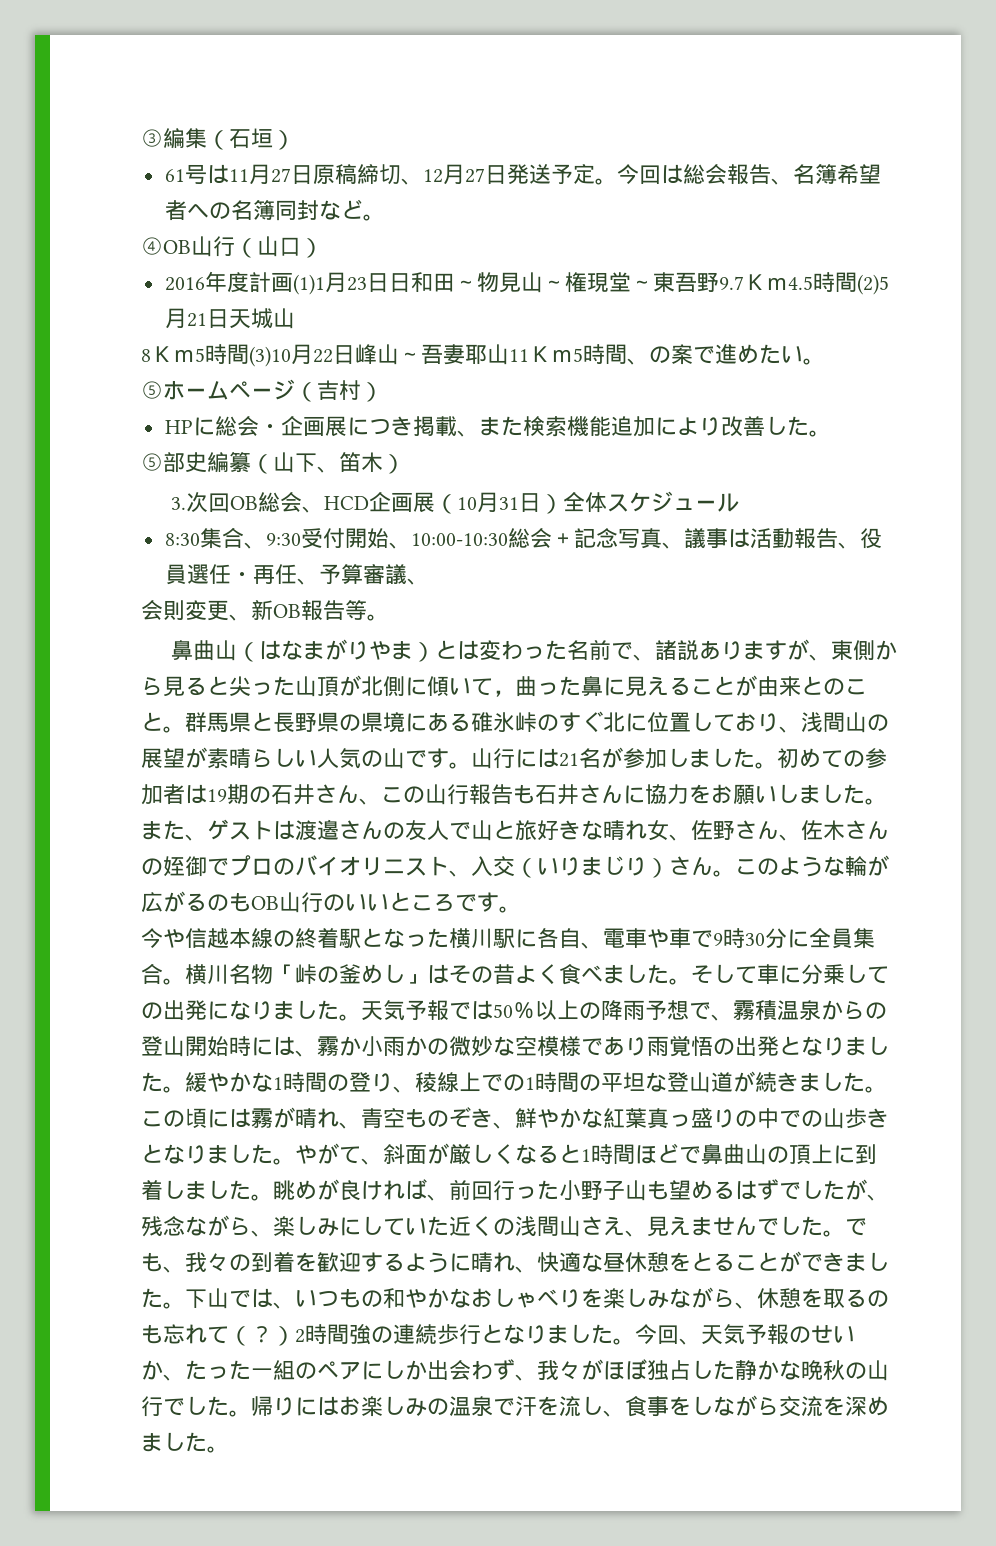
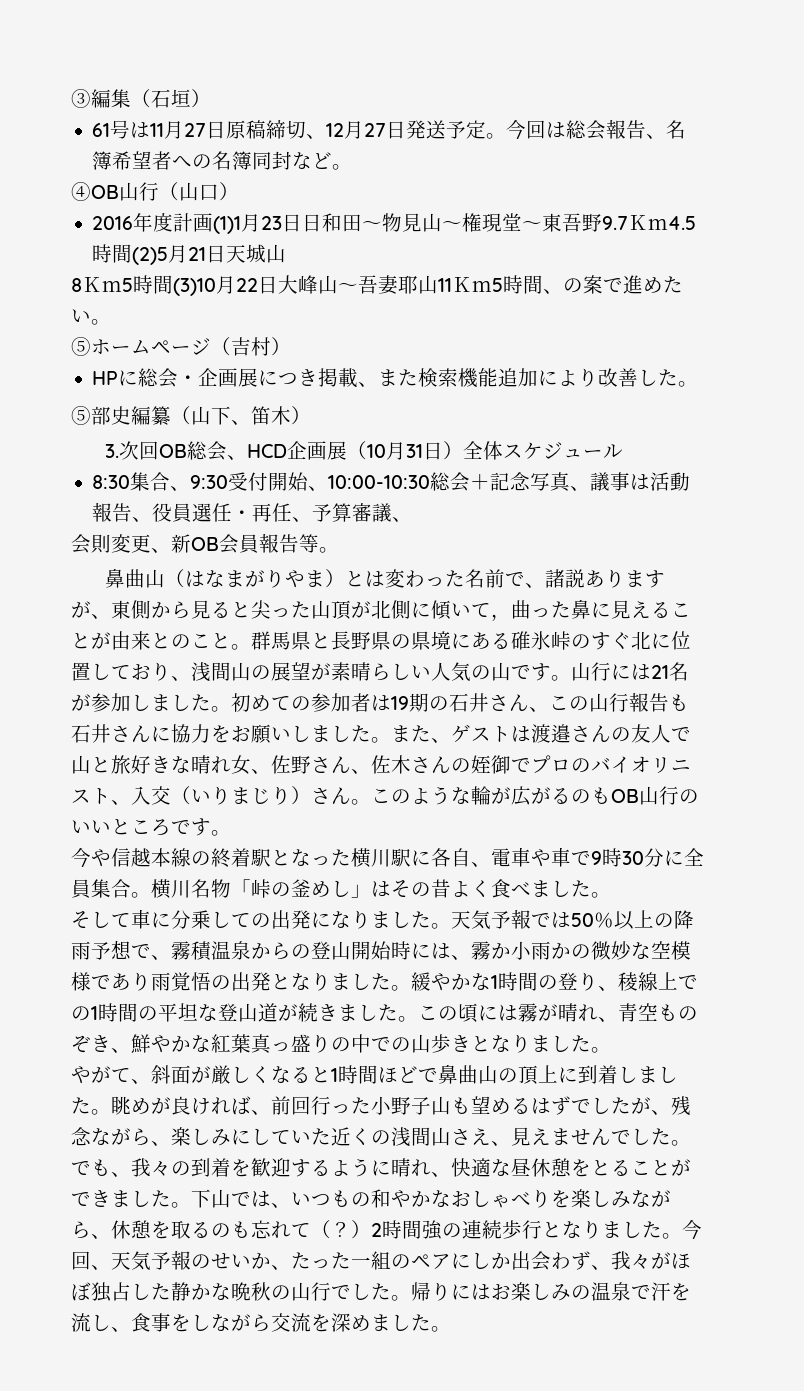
- 8Ｋｍ5時間(3)10月22日峰山～吾妻耶山11Ｋｍ5時間、の案で進めたい。
+ 8Ｋｍ5時間(3)10月22日大峰山～吾妻耶山11Ｋｍ5時間、の案で進めたい。
- 会則変更、新OB報告等。
+ 会則変更、新OB会員報告等。
- 横川名物「峠の釜めし」はその昔よく食べました。そして車に分乗しての出発になりました。
+ 横川名物「峠の釜めし」はその昔よく食べました。
+ そして車に分乗しての出発になりました。
- この頃には霧が晴れ、青空ものぞき、鮮やかな紅葉真っ盛りの中での山歩きとなりました。やがて、斜面が厳しくなると1時間ほどで鼻曲山の頂上に到着しました。
+ この頃には霧が晴れ、青空ものぞき、鮮やかな紅葉真っ盛りの中での山歩きとなりました。
+ やがて、斜面が厳しくなると1時間ほどで鼻曲山の頂上に到着しました。

